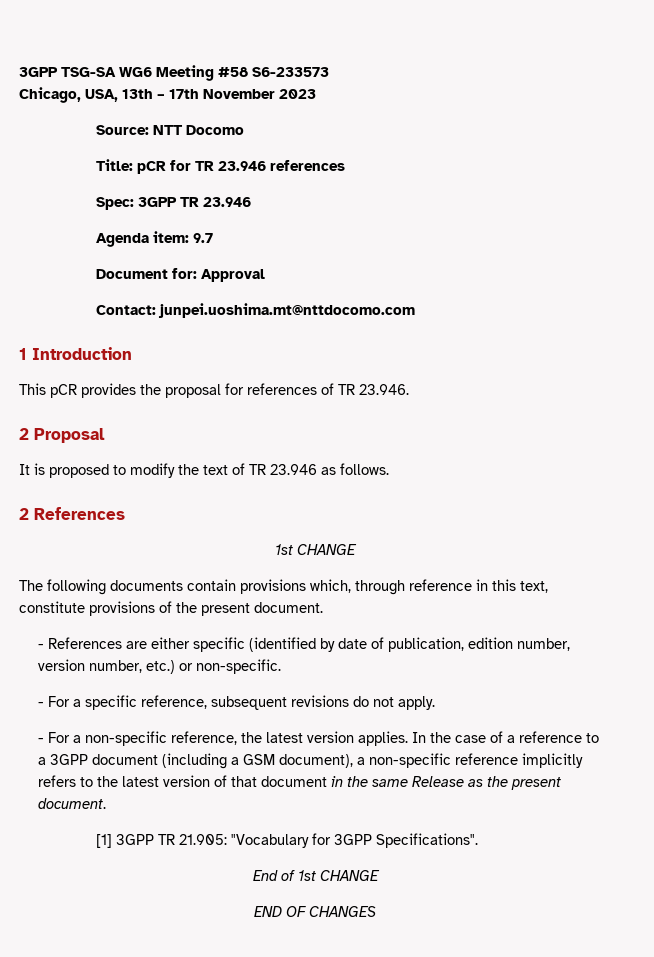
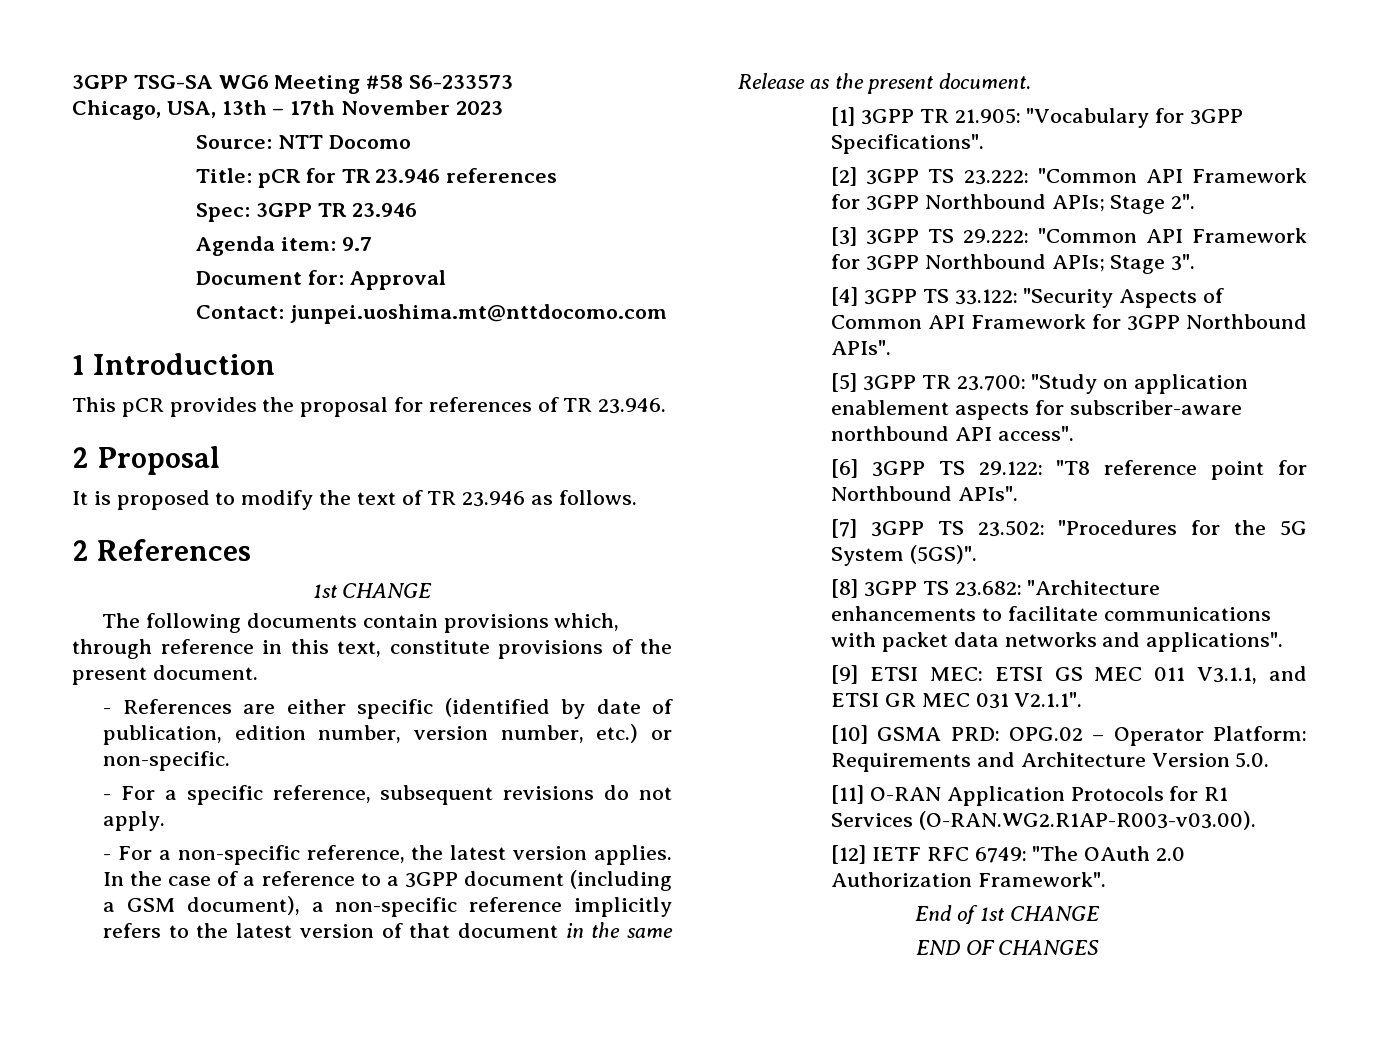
+ [2] 3GPP TS 23.222: "Common API Framework for 3GPP Northbound APIs; Stage 2".
+ [3] 3GPP TS 29.222: "Common API Framework for 3GPP Northbound APIs; Stage 3".
+ [4] 3GPP TS 33.122: "Security Aspects of Common API Framework for 3GPP Northbound APIs".
+ [5] 3GPP TR 23.700: "Study on application enablement aspects for subscriber-aware northbound API access".
+ [6] 3GPP TS 29.122: "T8 reference point for Northbound APIs".
+ [7] 3GPP TS 23.502: "Procedures for the 5G System (5GS)".
+ [8] 3GPP TS 23.682: "Architecture enhancements to facilitate communications with packet data networks and applications".
+ [9] ETSI MEC: ETSI GS MEC 011 V3.1.1, and ETSI GR MEC 031 V2.1.1".
+ [10] GSMA PRD: OPG.02 – Operator Platform: Requirements and Architecture Version 5.0.
+ [11] O-RAN Application Protocols for R1 Services (O-RAN.WG2.R1AP-R003-v03.00).
+ [12] IETF RFC 6749: "The OAuth 2.0 Authorization Framework".

